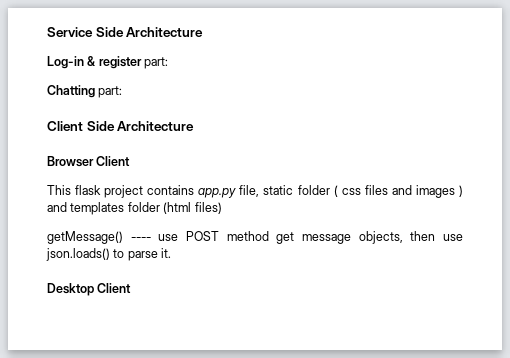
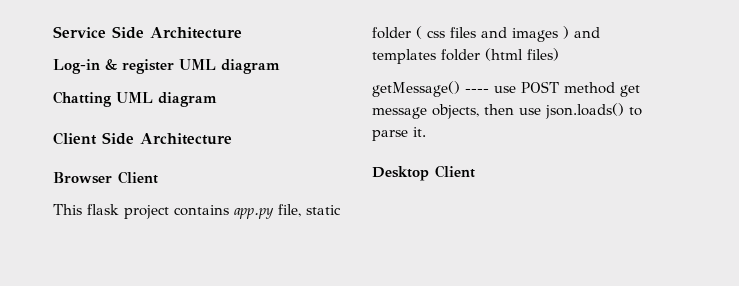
- Log-in & register part:
+ Log-in & register UML diagram
- Chatting part:
+ Chatting UML diagram

